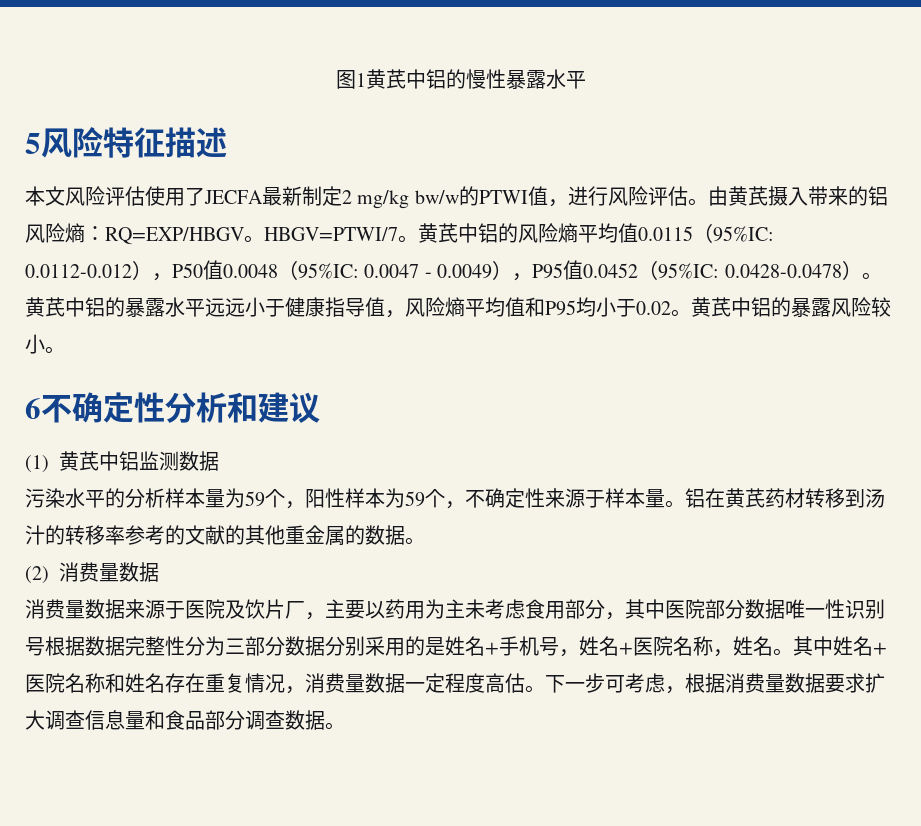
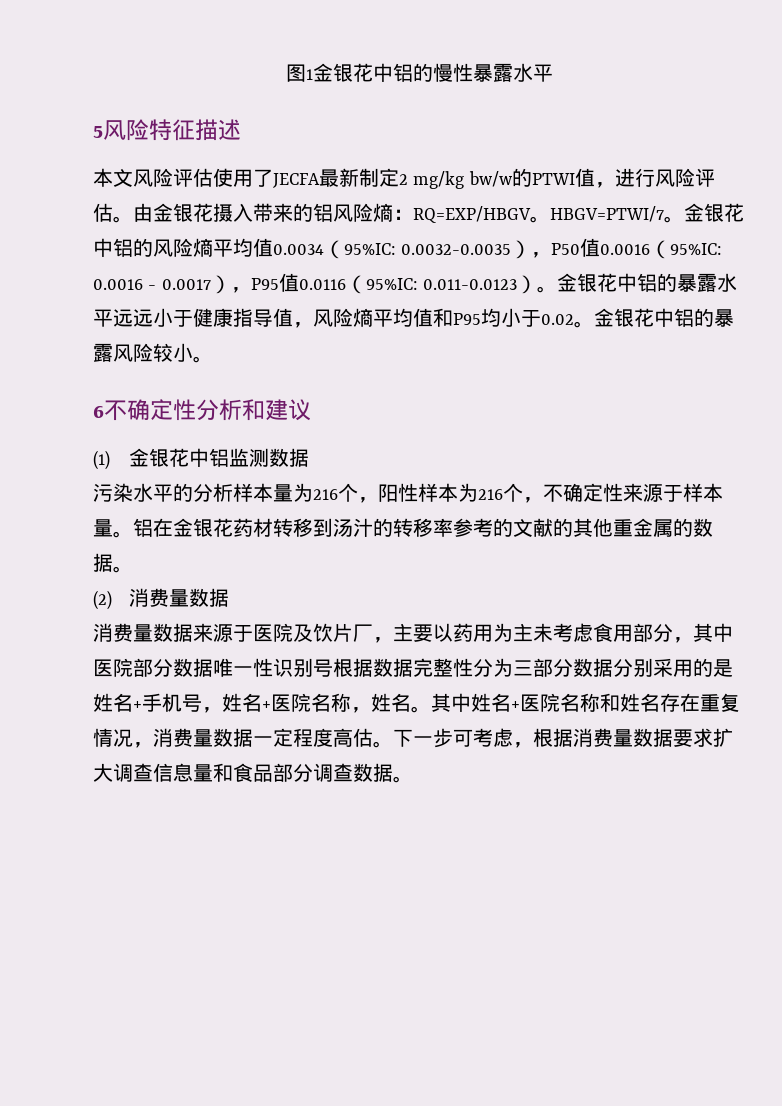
- 图1黄芪中铝的慢性暴露水平
+ 图1金银花中铝的慢性暴露水平
- 由黄芪摄入带来的铝风险熵：RQ=EXP/HBGV。
+ 由金银花摄入带来的铝风险熵：RQ=EXP/HBGV。
- 黄芪中铝的风险熵平均值0.0115（95%IC: 0.0112-0.012），P50值0.0048（95%IC: 0.0047 - 0.0049），P95值0.0452（95%IC: 0.0428-0.0478）。黄芪中铝的暴露水平远远小于健康指导值，风险熵平均值和P95均小于0.02。
+ 金银花中铝的风险熵平均值0.0034（95%IC: 0.0032-0.0035），P50值0.0016（95%IC: 0.0016 - 0.0017），P95值0.0116（95%IC: 0.011-0.0123）。金银花中铝的暴露水平远远小于健康指导值，风险熵平均值和P95均小于0.02。
- 黄芪中铝的暴露风险较小。
+ 金银花中铝的暴露风险较小。
- (1)黄芪中铝监测数据
+ (1)金银花中铝监测数据
- 污染水平的分析样本量为59个，阳性样本为59个，不确定性来源于样本量。
+ 污染水平的分析样本量为216个，阳性样本为216个，不确定性来源于样本量。
- 铝在黄芪药材转移到汤汁的转移率参考的文献的其他重金属的数据。
+ 铝在金银花药材转移到汤汁的转移率参考的文献的其他重金属的数据。

